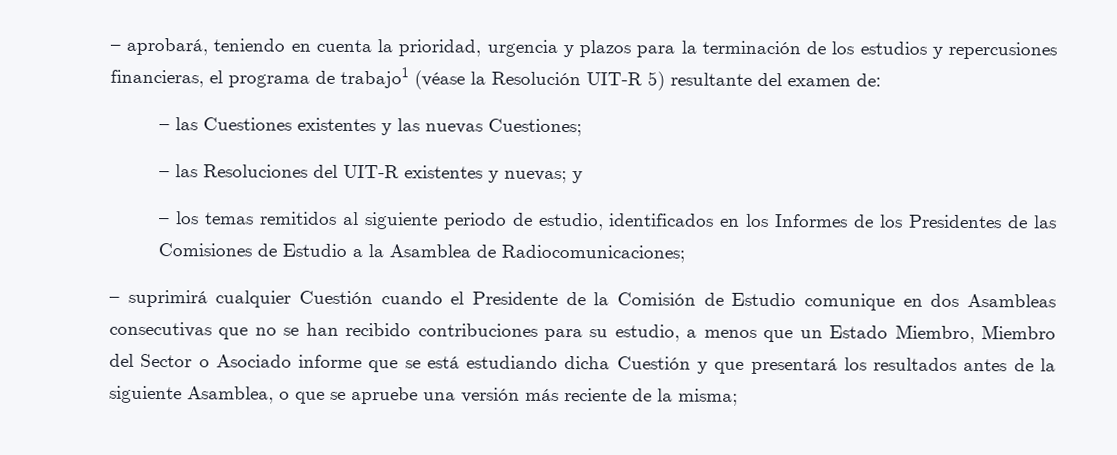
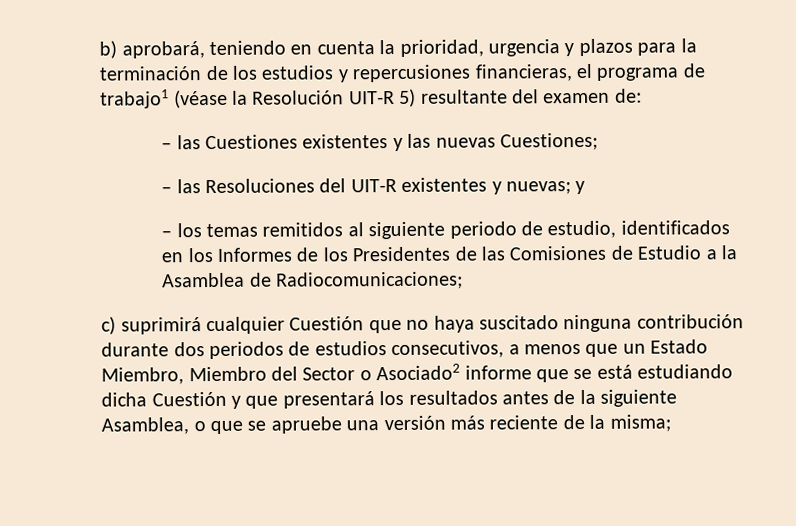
- – aprobará, teniendo en cuenta la prioridad, urgencia y plazos para la terminación de los estudios y repercusiones financieras, el programa de trabajo1 (véase la Resolución UIT-R 5) resultante del examen de:
+ b) aprobará, teniendo en cuenta la prioridad, urgencia y plazos para la terminación de los estudios y repercusiones financieras, el programa de trabajo1 (véase la Resolución UIT-R 5) resultante del examen de:
- – suprimirá cualquier Cuestión cuando el Presidente de la Comisión de Estudio comunique en dos Asambleas consecutivas que no se han recibido contribuciones para su estudio, a menos que un Estado Miembro, Miembro del Sector o Asociado informe que se está estudiando dicha Cuestión y que presentará los resultados antes de la siguiente Asamblea, o que se apruebe una versión más reciente de la misma;
+ c) suprimirá cualquier Cuestión que no haya suscitado ninguna contribución durante dos periodos de estudios consecutivos, a menos que un Estado Miembro, Miembro del Sector o Asociado2 informe que se está estudiando dicha Cuestión y que presentará los resultados antes de la siguiente Asamblea, o que se apruebe una versión más reciente de la misma;

